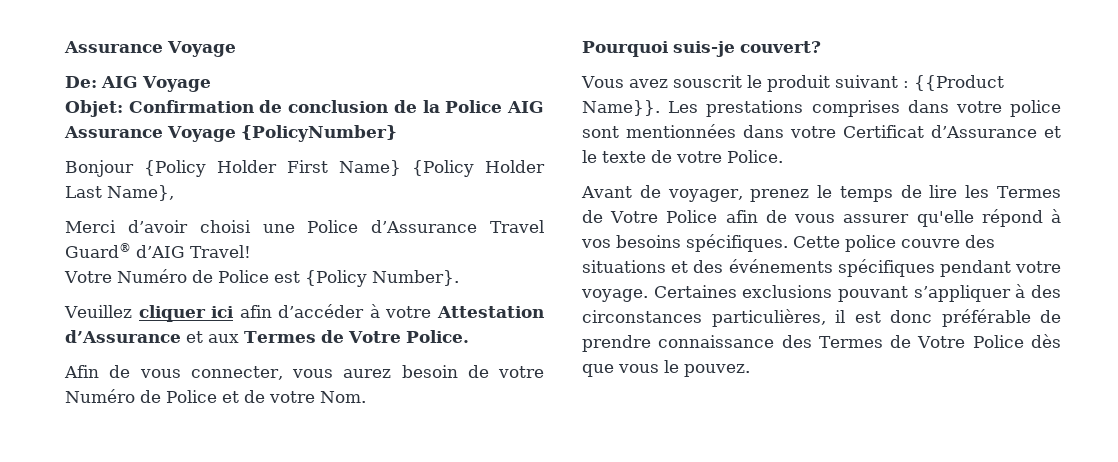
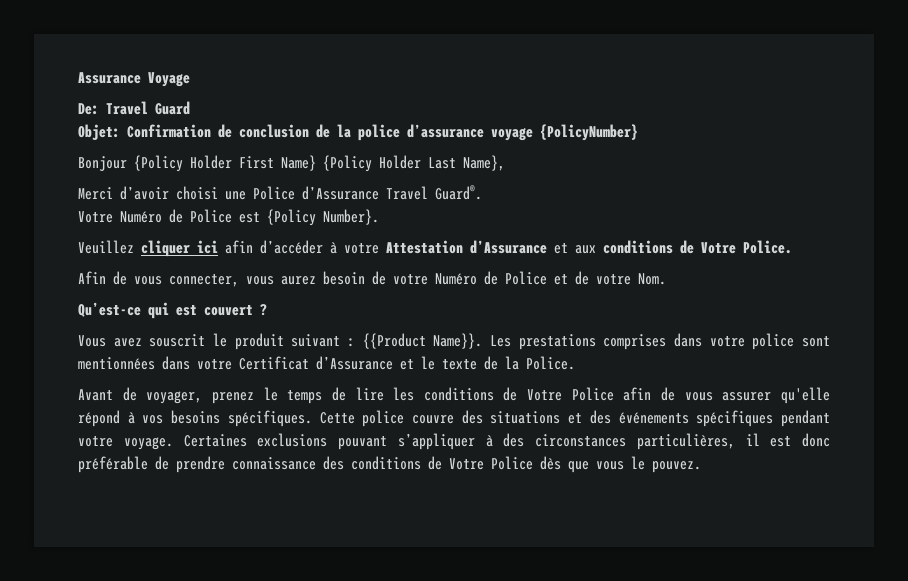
- De: AIG Voyage
+ De: Travel Guard
- Objet: Confirmation de conclusion de la Police AIG Assurance Voyage {PolicyNumber}
+ Objet: Confirmation de conclusion de la police d’assurance voyage {PolicyNumber}
- Merci d’avoir choisi une Police d’Assurance Travel Guard® d’AIG Travel!
+ Merci d’avoir choisi une Police d’Assurance Travel Guard®.
- Veuillez cliquer ici afin d’accéder à votre Attestation d’Assurance et aux Termes de Votre Police.
+ Veuillez cliquer ici afin d’accéder à votre Attestation d’Assurance et aux conditions de Votre Police.
- Pourquoi suis-je couvert?
+ Qu’est-ce qui est couvert ?
- Les prestations comprises dans votre police sont mentionnées dans votre Certificat d’Assurance et le texte de votre Police.
+ Les prestations comprises dans votre police sont mentionnées dans votre Certificat d’Assurance et le texte de la Police.
- Avant de voyager, prenez le temps de lire les Termes de Votre Police afin de vous assurer qu'elle répond à vos besoins spécifiques.
+ Avant de voyager, prenez le temps de lire les conditions de Votre Police afin de vous assurer qu'elle répond à vos besoins spécifiques.
- Certaines exclusions pouvant s’appliquer à des circonstances particulières, il est donc préférable de prendre connaissance des Termes de Votre Police dès que vous le pouvez.
+ Certaines exclusions pouvant s’appliquer à des circonstances particulières, il est donc préférable de prendre connaissance des conditions de Votre Police dès que vous le pouvez.

